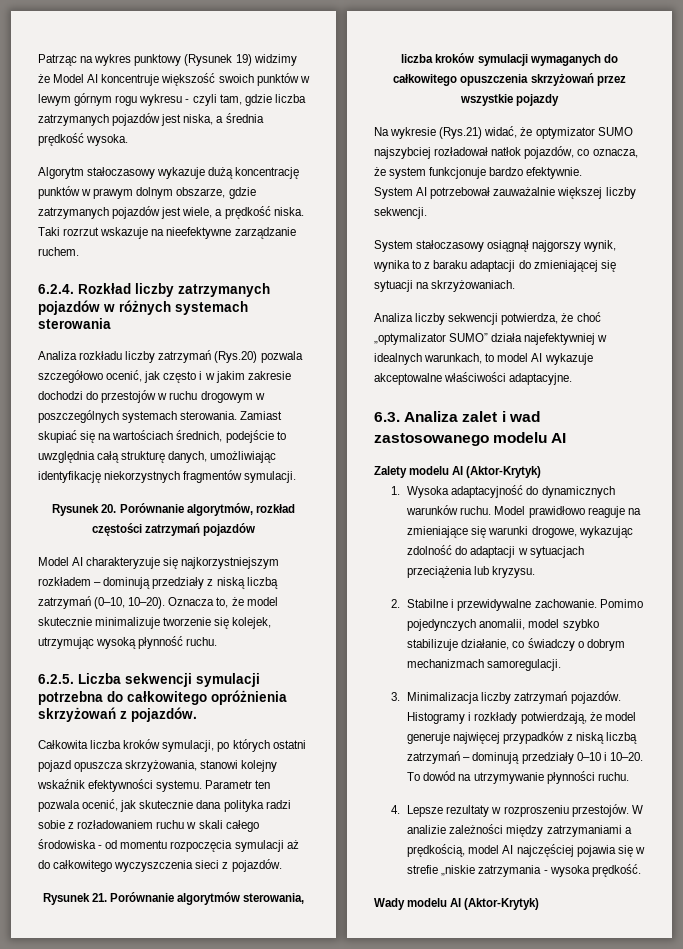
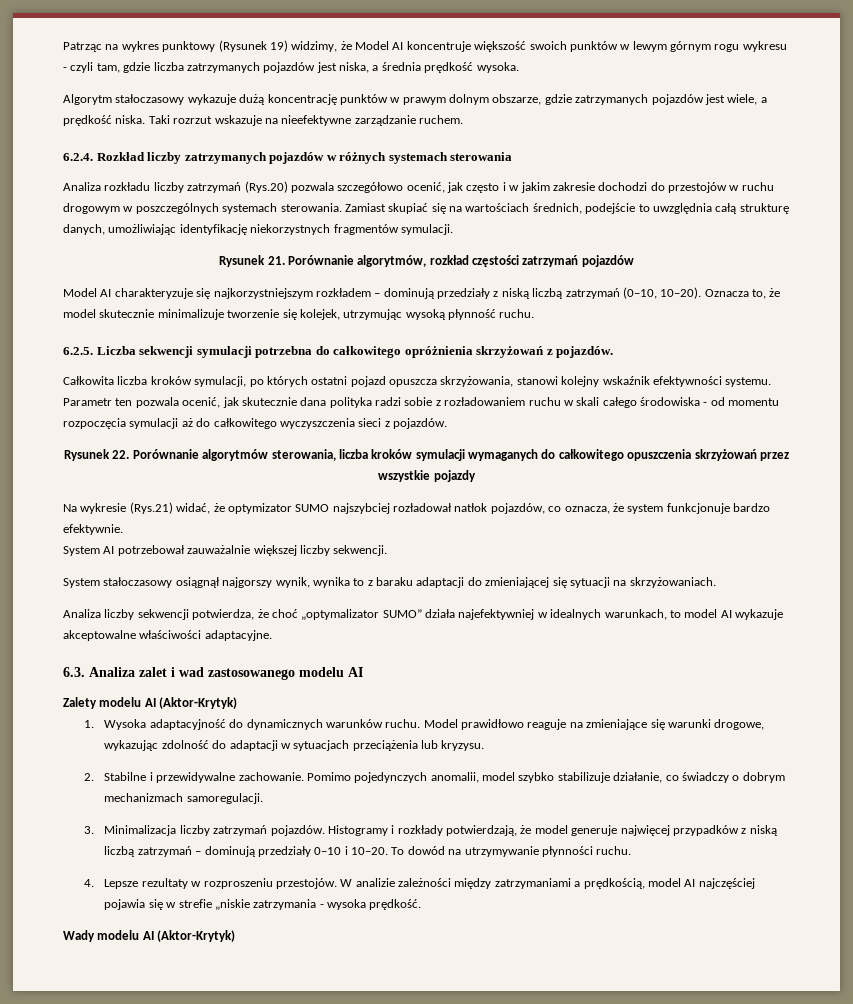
- Patrząc na wykres punktowy (Rysunek 19) widzimy że Model AI koncentruje większość swoich punktów w lewym górnym rogu wykresu - czyli tam, gdzie liczba zatrzymanych pojazdów jest niska, a średnia prędkość wysoka.
+ Patrząc na wykres punktowy (Rysunek 19) widzimy, że Model AI koncentruje większość swoich punktów w lewym górnym rogu wykresu - czyli tam, gdzie liczba zatrzymanych pojazdów jest niska, a średnia prędkość wysoka.
- Rysunek 20. Porównanie algorytmów, rozkład częstości zatrzymań pojazdów
+ Rysunek 21. Porównanie algorytmów, rozkład częstości zatrzymań pojazdów
- Rysunek 21. Porównanie algorytmów sterowania, liczba kroków symulacji wymaganych do całkowitego opuszczenia skrzyżowań przez wszystkie pojazdy
+ Rysunek 22. Porównanie algorytmów sterowania, liczba kroków symulacji wymaganych do całkowitego opuszczenia skrzyżowań przez wszystkie pojazdy

